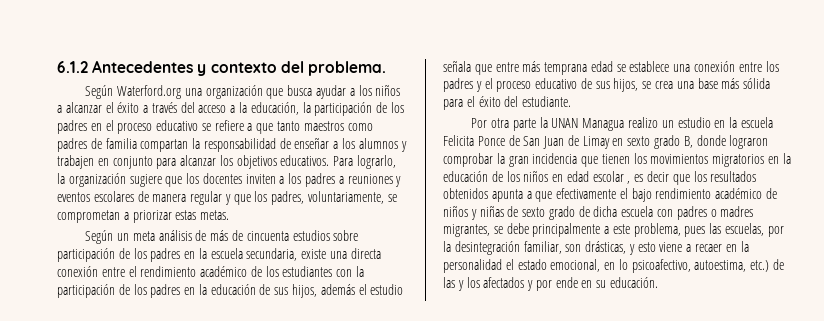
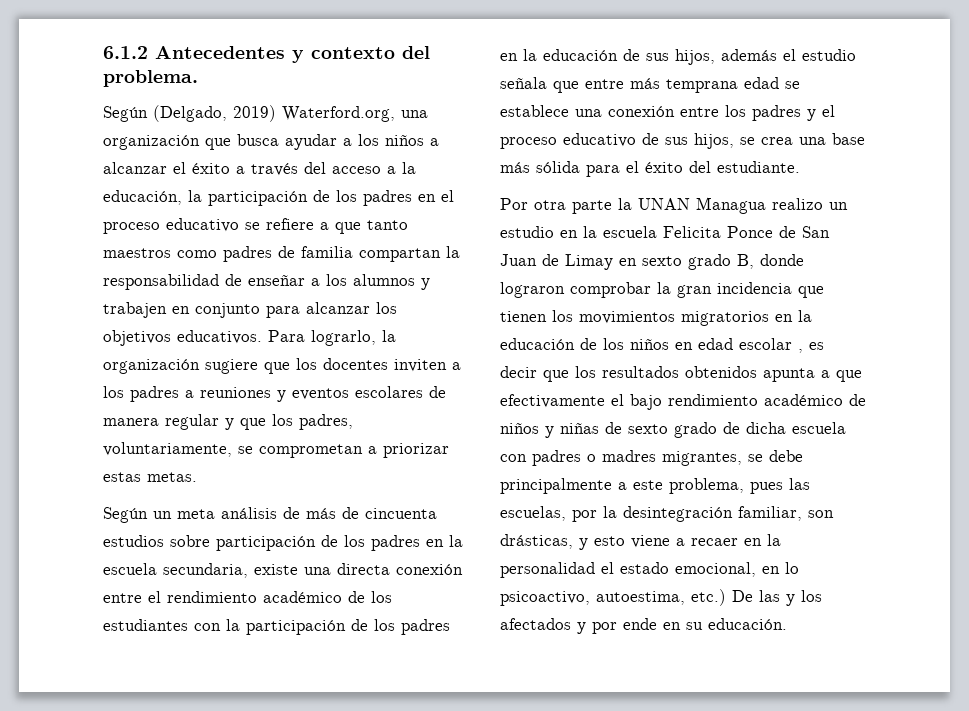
- Según Waterford.org una organización que busca ayudar a los niños a alcanzar el éxito a través del acceso a la educación, la participación de los padres en el proceso educativo se refiere a que tanto maestros como padres de familia compartan la responsabilidad de enseñar a los alumnos y trabajen en conjunto para alcanzar los objetivos educativos.
+ Según (Delgado, 2019) Waterford.org, una organización que busca ayudar a los niños a alcanzar el éxito a través del acceso a la educación, la participación de los padres en el proceso educativo se refiere a que tanto maestros como padres de familia compartan la responsabilidad de enseñar a los alumnos y trabajen en conjunto para alcanzar los objetivos educativos.
- Por otra parte la UNAN Managua realizo un estudio en la escuela Felicita Ponce de San Juan de Limay en sexto grado B, donde lograron comprobar la gran incidencia que tienen los movimientos migratorios en la educación de los niños en edad escolar , es decir que los resultados obtenidos apunta a que efectivamente el bajo rendimiento académico de niños y niñas de sexto grado de dicha escuela con padres o madres migrantes, se debe principalmente a este problema, pues las escuelas, por la desintegración familiar, son drásticas, y esto viene a recaer en la personalidad el estado emocional, en lo psicoafectivo, autoestima, etc.) de las y los afectados y por ende en su educación.
+ Por otra parte la UNAN Managua realizo un estudio en la escuela Felicita Ponce de San Juan de Limay en sexto grado B, donde lograron comprobar la gran incidencia que tienen los movimientos migratorios en la educación de los niños en edad escolar , es decir que los resultados obtenidos apunta a que efectivamente el bajo rendimiento académico de niños y niñas de sexto grado de dicha escuela con padres o madres migrantes, se debe principalmente a este problema, pues las escuelas, por la desintegración familiar, son drásticas, y esto viene a recaer en la personalidad el estado emocional, en lo psicoactivo, autoestima, etc.) De las y los afectados y por ende en su educación.

